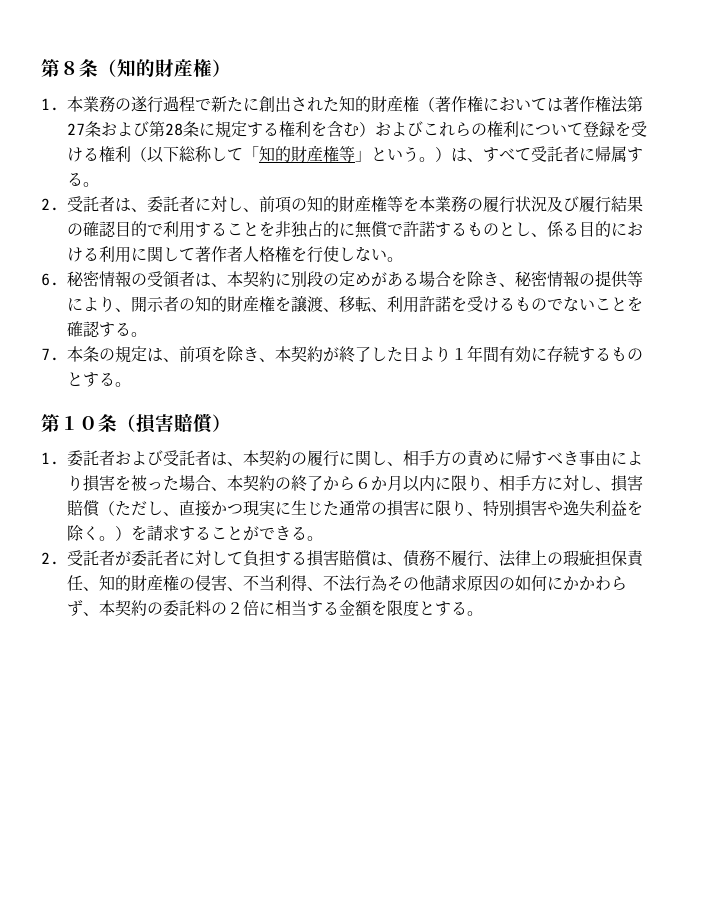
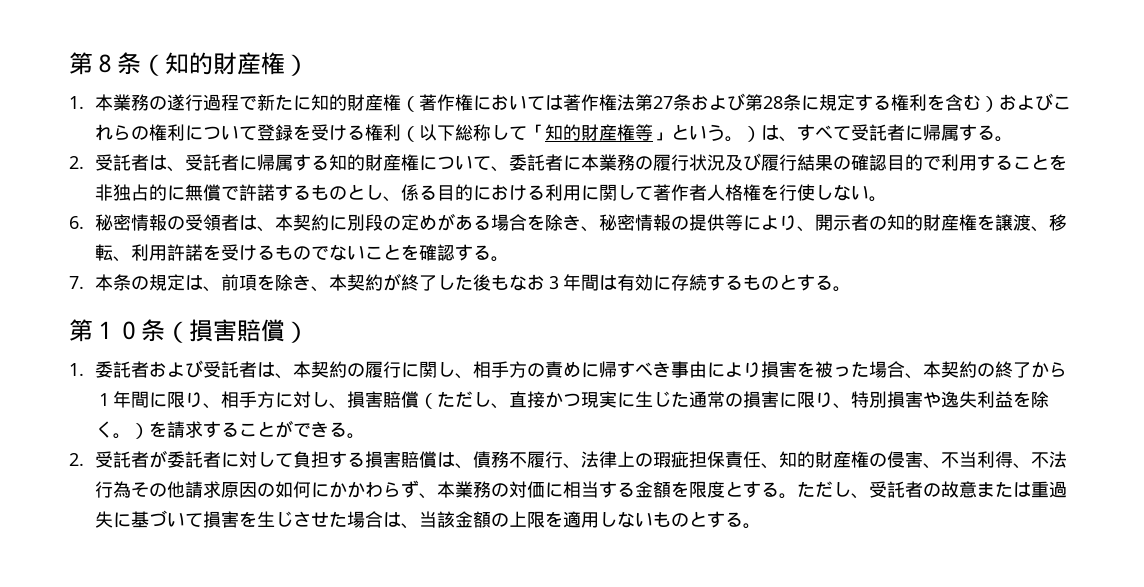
- 1.本業務の遂行過程で新たに創出された知的財産権（著作権においては著作権法第27条および第28条に規定する権利を含む）およびこれらの権利について登録を受ける権利（以下総称して「知的財産権等」という。）は、すべて受託者に帰属する。
+ 1.本業務の遂行過程で新たに知的財産権（著作権においては著作権法第27条および第28条に規定する権利を含む）およびこれらの権利について登録を受ける権利（以下総称して「知的財産権等」という。）は、すべて受託者に帰属する。
- 2.受託者は、委託者に対し、前項の知的財産権等を本業務の履行状況及び履行結果の確認目的で利用することを非独占的に無償で許諾するものとし、係る目的における利用に関して著作者人格権を行使しない。
+ 2.受託者は、受託者に帰属する知的財産権について、委託者に本業務の履行状況及び履行結果の確認目的で利用することを非独占的に無償で許諾するものとし、係る目的における利用に関して著作者人格権を行使しない。
- 7.本条の規定は、前項を除き、本契約が終了した日より１年間有効に存続するものとする。
+ 7.本条の規定は、前項を除き、本契約が終了した後もなお３年間は有効に存続するものとする。
- 1.委託者および受託者は、本契約の履行に関し、相手方の責めに帰すべき事由により損害を被った場合、本契約の終了から６か月以内に限り、相手方に対し、損害賠償（ただし、直接かつ現実に生じた通常の損害に限り、特別損害や逸失利益を除く。）を請求することができる。
+ 1.委託者および受託者は、本契約の履行に関し、相手方の責めに帰すべき事由により損害を被った場合、本契約の終了から１年間に限り、相手方に対し、損害賠償（ただし、直接かつ現実に生じた通常の損害に限り、特別損害や逸失利益を除く。）を請求することができる。
- 2.受託者が委託者に対して負担する損害賠償は、債務不履行、法律上の瑕疵担保責任、知的財産権の侵害、不当利得、不法行為その他請求原因の如何にかかわらず、本契約の委託料の２倍に相当する金額を限度とする。
+ 2.受託者が委託者に対して負担する損害賠償は、債務不履行、法律上の瑕疵担保責任、知的財産権の侵害、不当利得、不法行為その他請求原因の如何にかかわらず、本業務の対価に相当する金額を限度とする。
+ ただし、受託者の故意または重過失に基づいて損害を生じさせた場合は、当該金額の上限を適用しないものとする。

